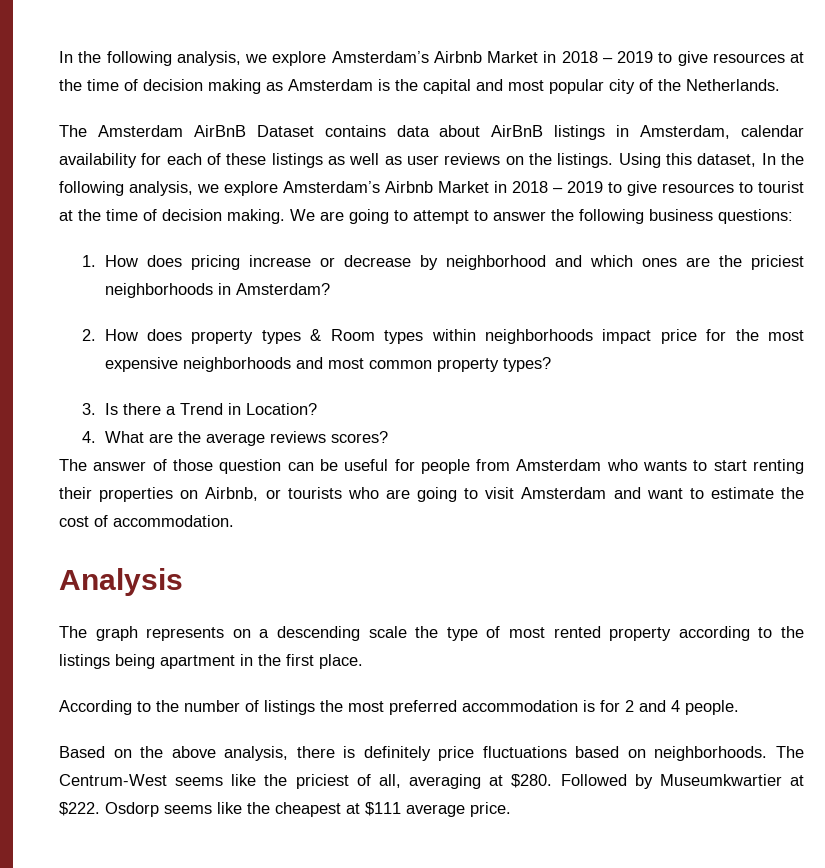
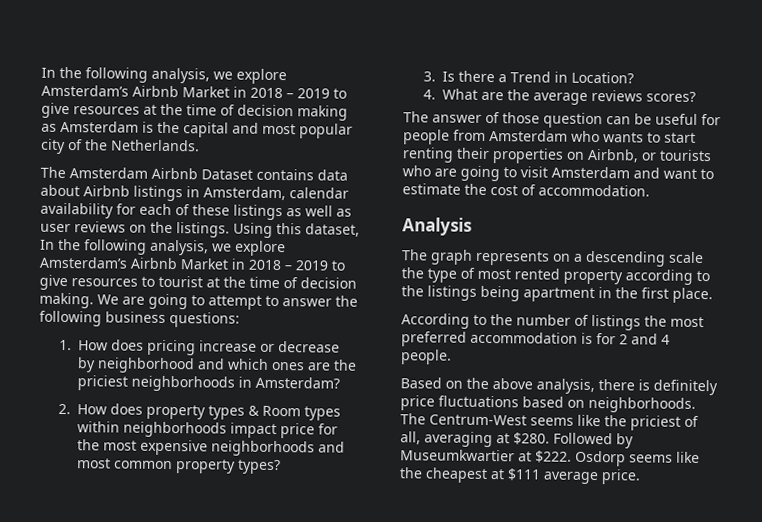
- The Amsterdam AirBnB Dataset contains data about AirBnB listings in Amsterdam, calendar availability for each of these listings as well as user reviews on the listings.
+ The Amsterdam Airbnb Dataset contains data about Airbnb listings in Amsterdam, calendar availability for each of these listings as well as user reviews on the listings.

